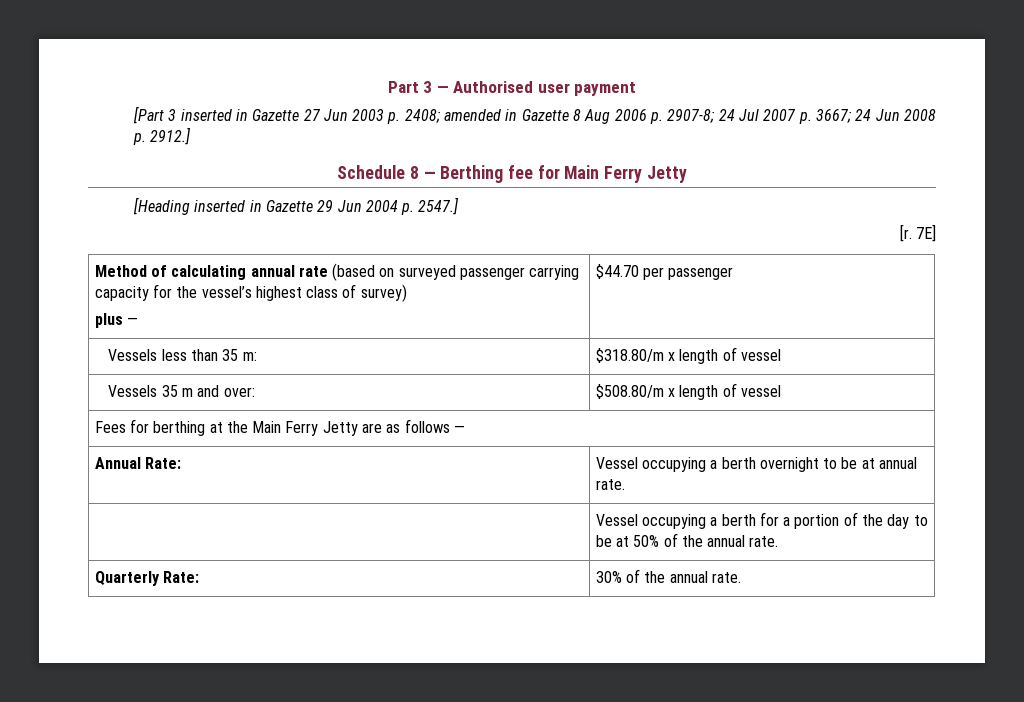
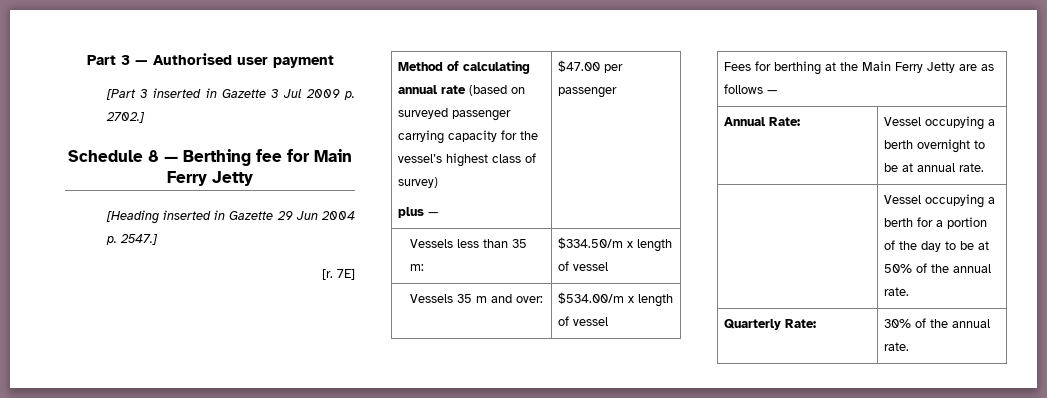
- [Part 3 inserted in Gazette 27 Jun 2003 p. 2408; amended in Gazette 8 Aug 2006 p. 2907-8; 24 Jul 2007 p. 3667; 24 Jun 2008 p. 2912.]
+ [Part 3 inserted in Gazette 3 Jul 2009 p. 2702.]
  Method of calculating annual rate (based on surveyed passenger carrying capacity for the vessel’s highest class of survey)
- plus — | $44.70 per passenger
+ plus — | $47.00 per passenger
- Vessels less than 35 m: | $318.80/m x length of vessel
+ Vessels less than 35 m: | $334.50/m x length of vessel
- Vessels 35 m and over: | $508.80/m x length of vessel
+ Vessels 35 m and over: | $534.00/m x length of vessel

